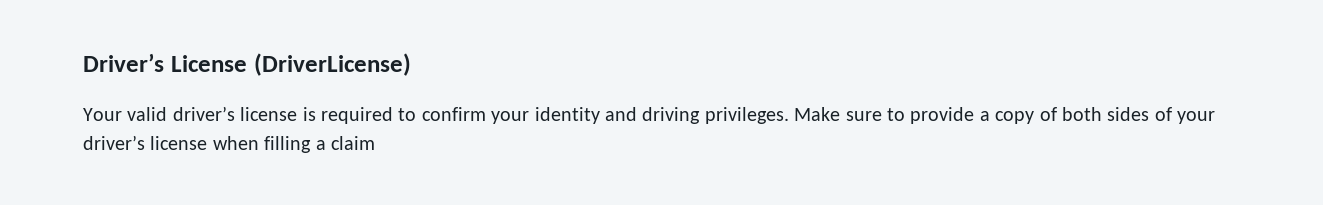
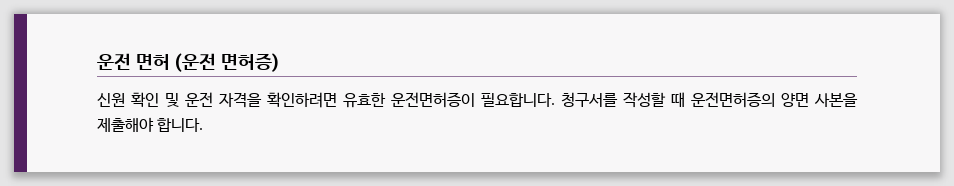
- Driver’s License (DriverLicense)
- Your valid driver’s license is required to confirm your identity and driving privileges. Make sure to provide a copy of both sides of your driver’s license when filling a claim
+ 운전 면허 (운전 면허증)
+ 신원 확인 및 운전 자격을 확인하려면 유효한 운전면허증이 필요합니다. 청구서를 작성할 때 운전면허증의 양면 사본을 제출해야 합니다.

